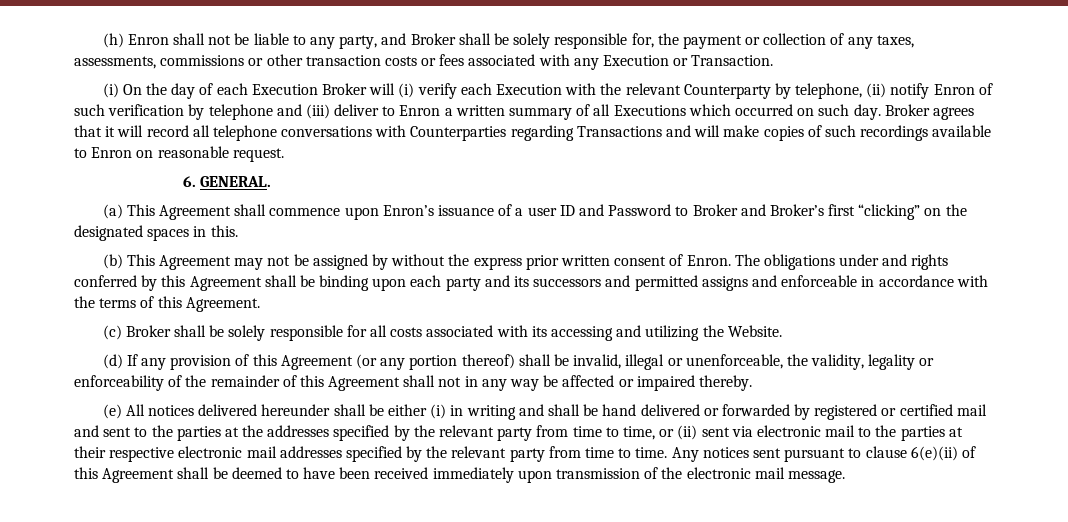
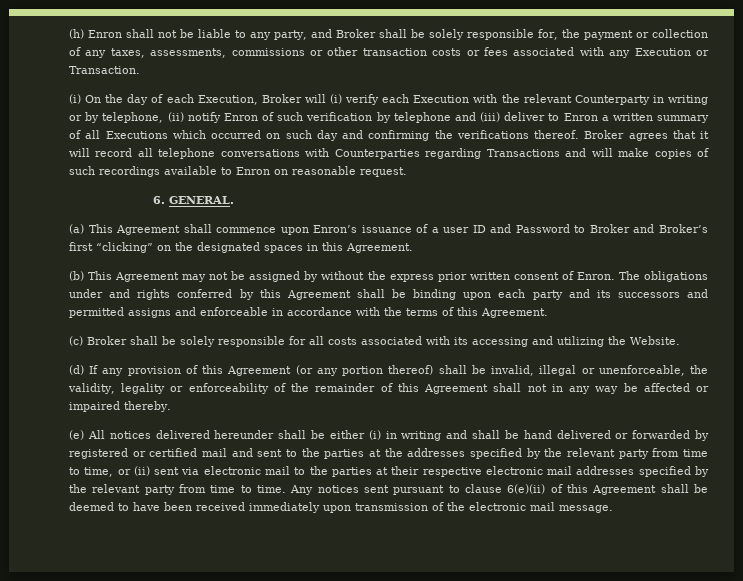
- (i) On the day of each Execution Broker will (i) verify each Execution with the relevant Counterparty by telephone, (ii) notify Enron of such verification by telephone and (iii) deliver to Enron a written summary of all Executions which occurred on such day.
+ (i) On the day of each Execution, Broker will (i) verify each Execution with the relevant Counterparty in writing or by telephone, (ii) notify Enron of such verification by telephone and (iii) deliver to Enron a written summary of all Executions which occurred on such day and confirming the verifications thereof.
- (a) This Agreement shall commence upon Enron’s issuance of a user ID and Password to Broker and Broker’s first “clicking” on the designated spaces in this.
+ (a) This Agreement shall commence upon Enron’s issuance of a user ID and Password to Broker and Broker’s first “clicking” on the designated spaces in this Agreement.

